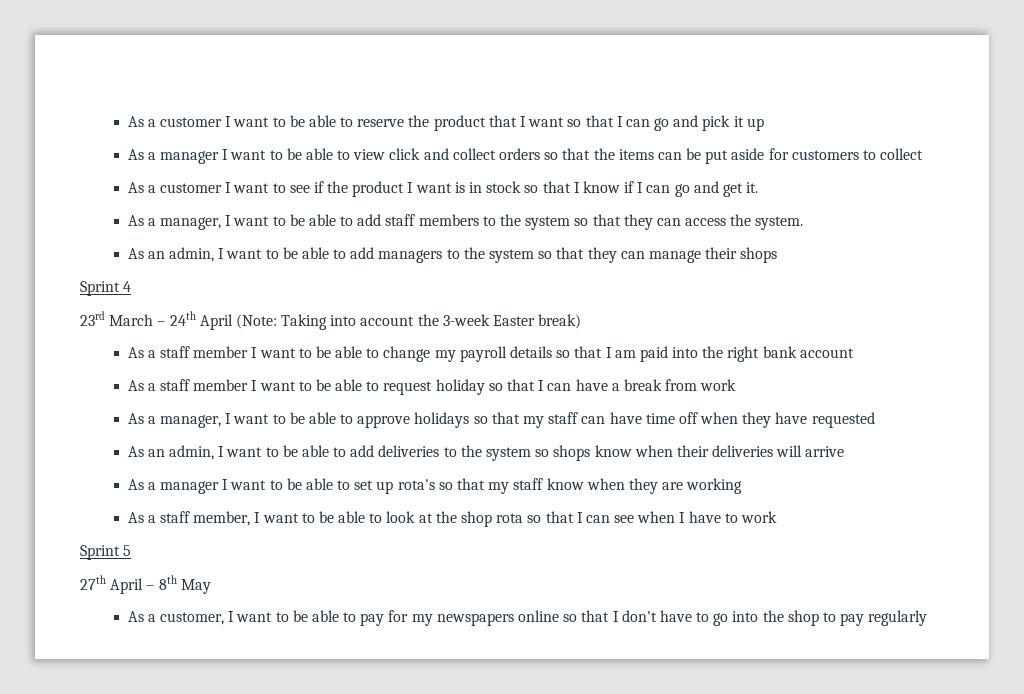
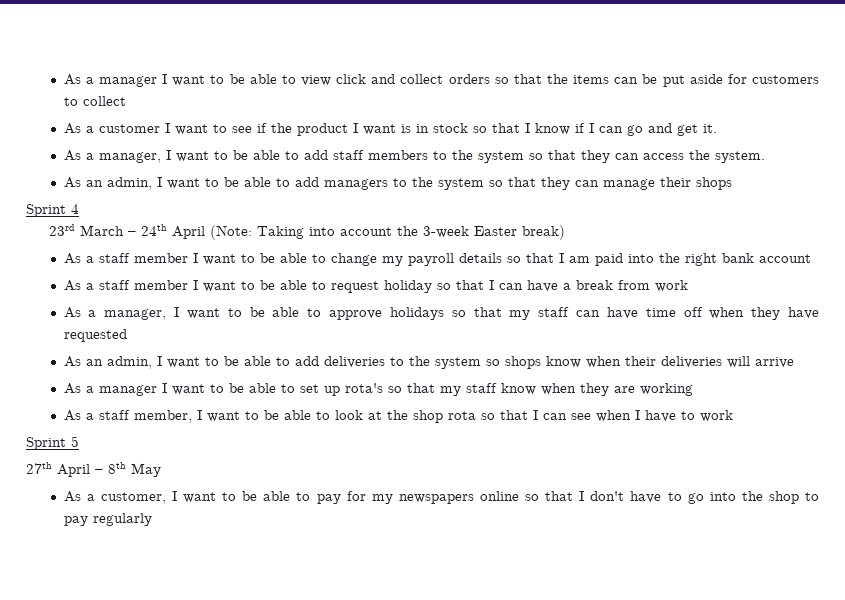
- As a customer I want to be able to reserve the product that I want so that I can go and pick it up

